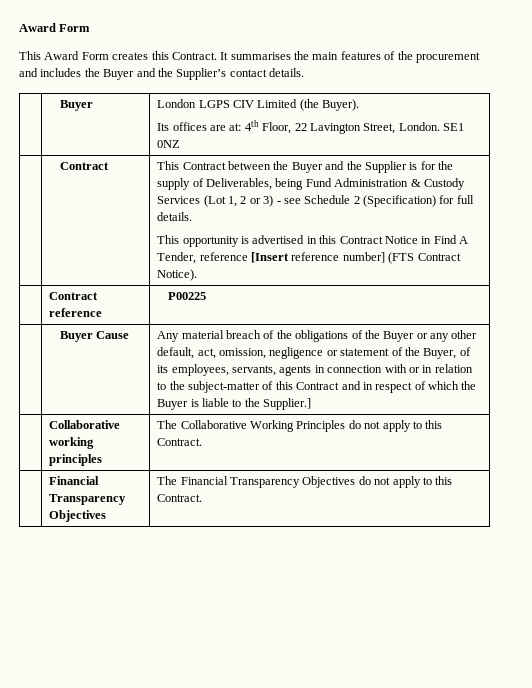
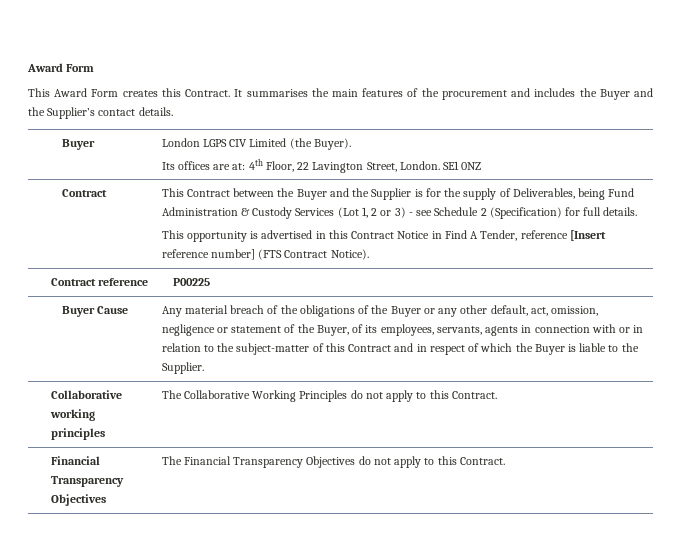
- Any material breach of the obligations of the Buyer or any other default, act, omission, negligence or statement of the Buyer, of its employees, servants, agents in connection with or in relation to the subject-matter of this Contract and in respect of which the Buyer is liable to the Supplier.]
+ Any material breach of the obligations of the Buyer or any other default, act, omission, negligence or statement of the Buyer, of its employees, servants, agents in connection with or in relation to the subject-matter of this Contract and in respect of which the Buyer is liable to the Supplier.

